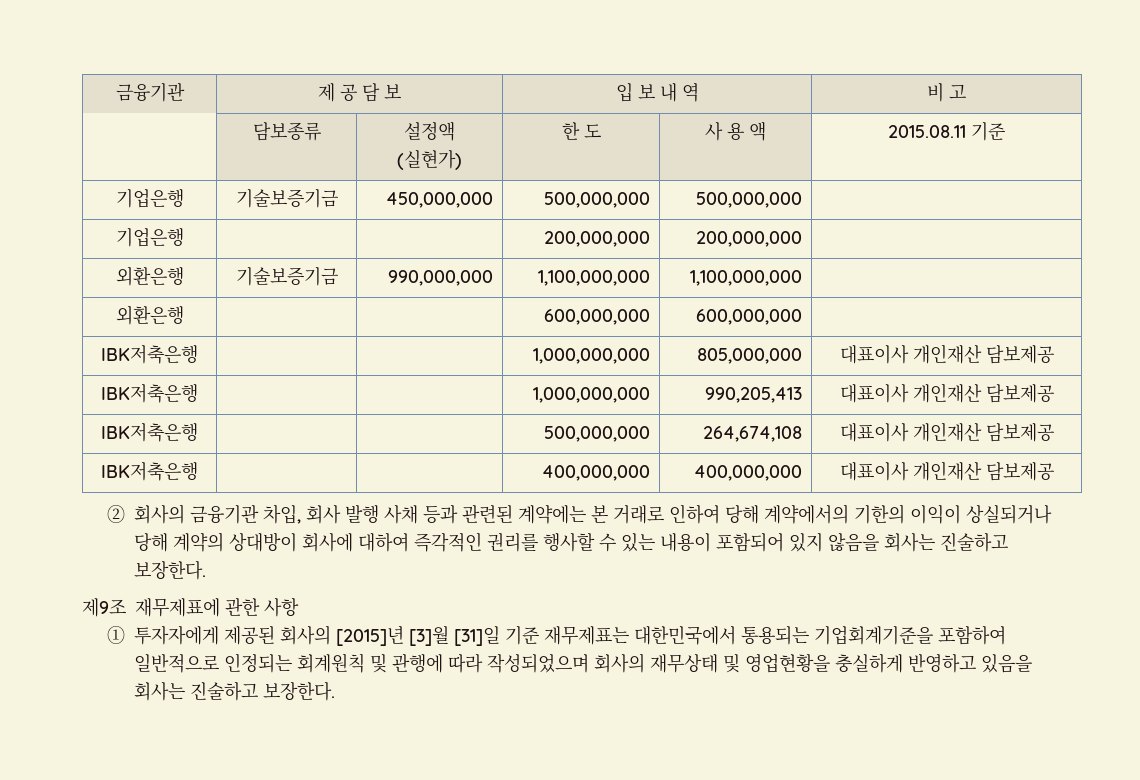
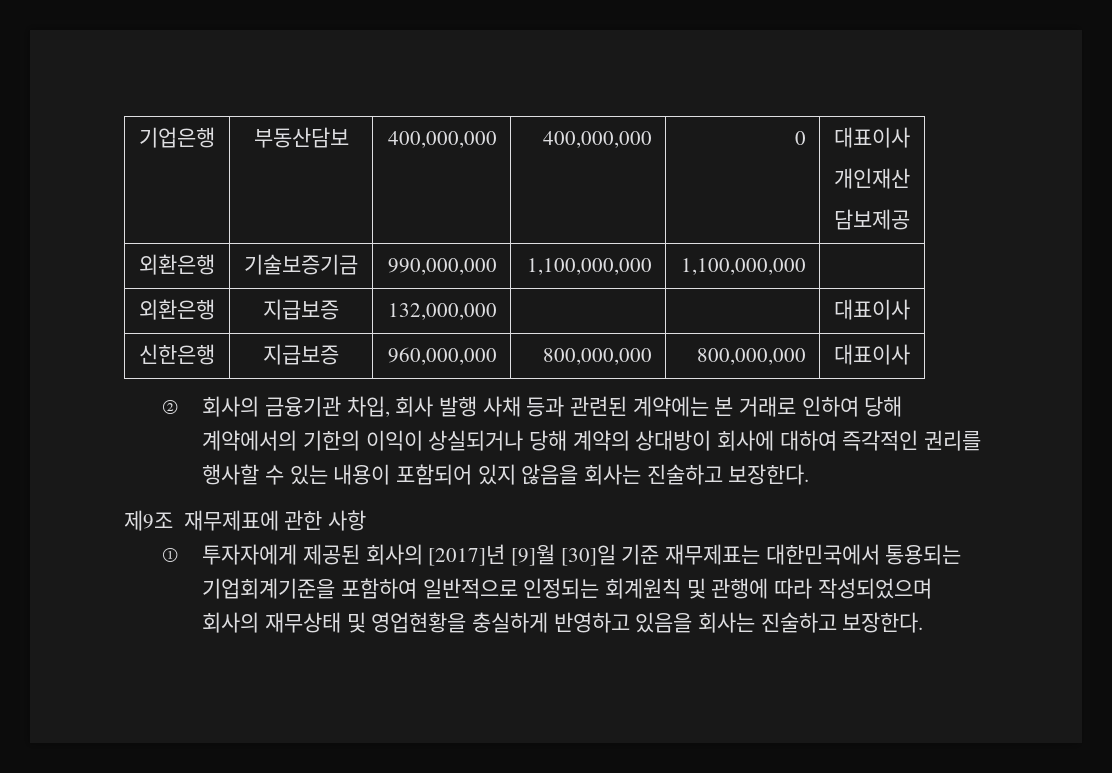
- 금융기관 | 제 공 담 보 | 입 보 내 역 | 비 고
- | 담보종류 | 설정액
- (실현가) | 한 도 | 사 용 액 | 2015.08.11 기준
- 기업은행 | 기술보증기금 | 450,000,000 | 500,000,000 | 500,000,000 |
- 기업은행 | | | 200,000,000 | 200,000,000 |
+ 기업은행 | 부동산담보 | 400,000,000 | 400,000,000 | 0 | 대표이사
+ 개인재산
+ 담보제공
- 외환은행 | | | 600,000,000 | 600,000,000 |
- IBK저축은행 | | | 1,000,000,000 | 805,000,000 | 대표이사 개인재산 담보제공
- IBK저축은행 | | | 1,000,000,000 | 990,205,413 | 대표이사 개인재산 담보제공
- IBK저축은행 | | | 500,000,000 | 264,674,108 | 대표이사 개인재산 담보제공
- IBK저축은행 | | | 400,000,000 | 400,000,000 | 대표이사 개인재산 담보제공
+ 외환은행 | 지급보증 | 132,000,000 | | | 대표이사
+ 신한은행 | 지급보증 | 960,000,000 | 800,000,000 | 800,000,000 | 대표이사
- ① 투자자에게 제공된 회사의 [2015]년 [3]월 [31]일 기준 재무제표는 대한민국에서 통용되는 기업회계기준을 포함하여 일반적으로 인정되는 회계원칙 및 관행에 따라 작성되었으며 회사의 재무상태 및 영업현황을 충실하게 반영하고 있음을 회사는 진술하고 보장한다.
+ ① 투자자에게 제공된 회사의 [2017]년 [9]월 [30]일 기준 재무제표는 대한민국에서 통용되는 기업회계기준을 포함하여 일반적으로 인정되는 회계원칙 및 관행에 따라 작성되었으며 회사의 재무상태 및 영업현황을 충실하게 반영하고 있음을 회사는 진술하고 보장한다.

